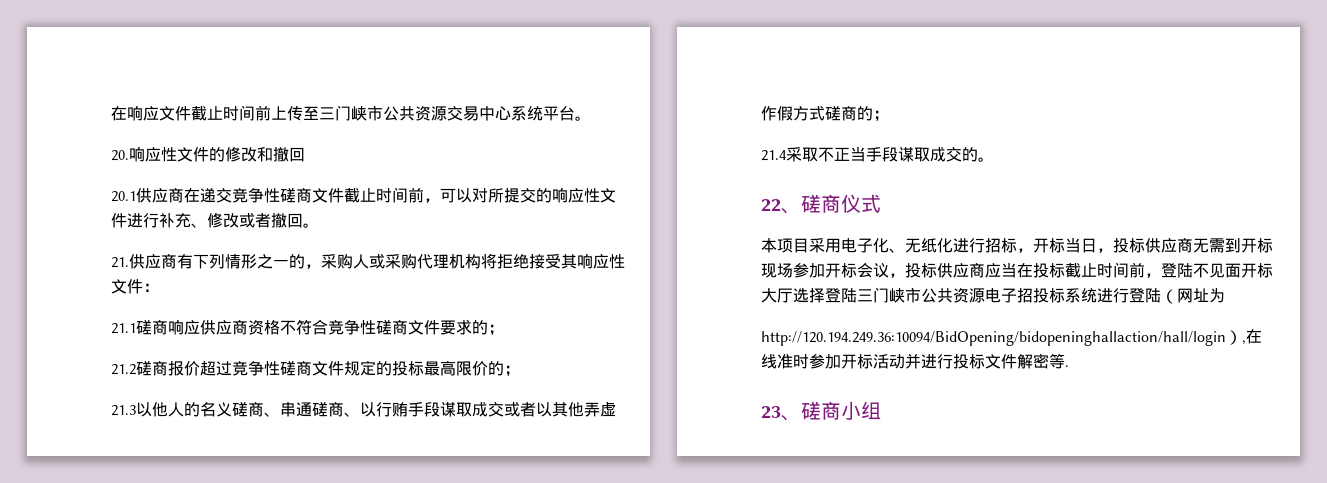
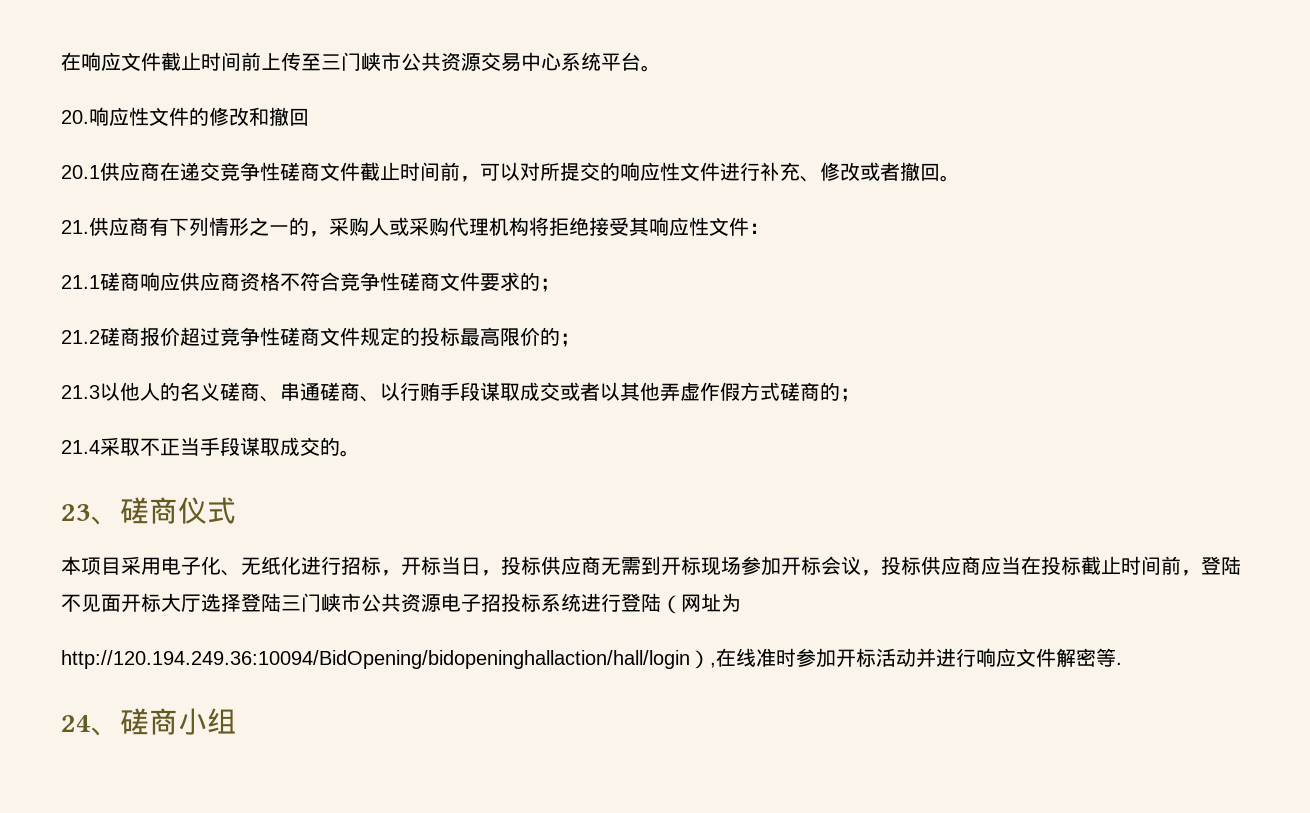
- 22、磋商仪式
+ 23、磋商仪式
- http://120.194.249.36:10094/BidOpening/bidopeninghallaction/hall/login）,在线准时参加开标活动并进行投标文件解密等.
+ http://120.194.249.36:10094/BidOpening/bidopeninghallaction/hall/login）,在线准时参加开标活动并进行响应文件解密等.
- 23、磋商小组
+ 24、磋商小组

